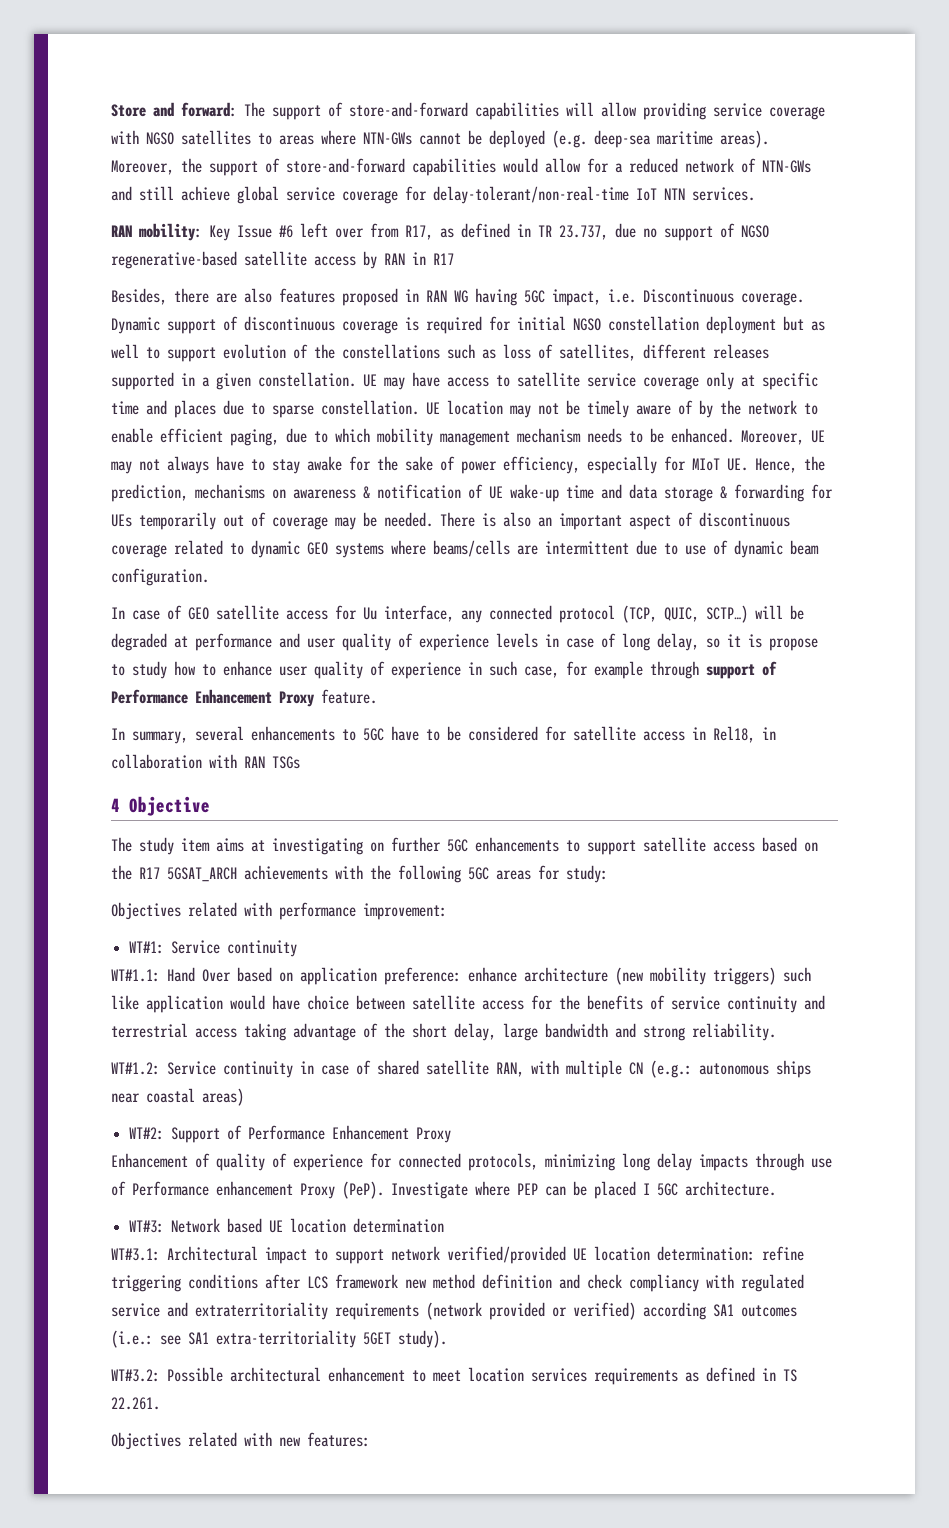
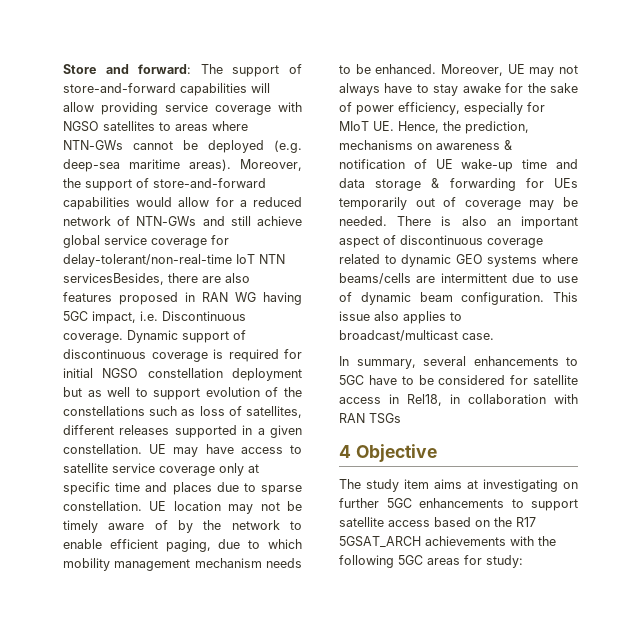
- Moreover, the support of store-and-forward capabilities would allow for a reduced network of NTN-GWs and still achieve global service coverage for delay-tolerant/non-real-time IoT NTN services.
- RAN mobility: Key Issue #6 left over from R17, as defined in TR 23.737, due no support of NGSO regenerative-based satellite access by RAN in R17
- Besides, there are also features proposed in RAN WG having 5GC impact, i.e. Discontinuous coverage.
+ Moreover, the support of store-and-forward capabilities would allow for a reduced network of NTN-GWs and still achieve global service coverage for delay-tolerant/non-real-time IoT NTN servicesBesides, there are also features proposed in RAN WG having 5GC impact, i.e. Discontinuous coverage.
- There is also an important aspect of discontinuous coverage related to dynamic GEO systems where beams/cells are intermittent due to use of dynamic beam configuration.
- In case of GEO satellite access for Uu interface, any connected protocol (TCP, QUIC, SCTP…) will be degraded at performance and user quality of experience levels in case of long delay, so it is propose to study how to enhance user quality of experience in such case, for example through support of Performance Enhancement Proxy feature.
+ There is also an important aspect of discontinuous coverage related to dynamic GEO systems where beams/cells are intermittent due to use of dynamic beam configuration. This issue also applies to broadcast/multicast case.
- Objectives related with performance improvement:
- WT#1: Service continuity
- WT#1.1: Hand Over based on application preference: enhance architecture (new mobility triggers) such like application would have choice between satellite access for the benefits of service continuity and terrestrial access taking advantage of the short delay, large bandwidth and strong reliability.
- WT#1.2: Service continuity in case of shared satellite RAN, with multiple CN (e.g.: autonomous ships near coastal areas)
- WT#2: Support of Performance Enhancement Proxy
- Enhancement of quality of experience for connected protocols, minimizing long delay impacts through use of Performance enhancement Proxy (PeP). Investigate where PEP can be placed I 5GC architecture.
- WT#3: Network based UE location determination
- WT#3.1: Architectural impact to support network verified/provided UE location determination: refine triggering conditions after LCS framework new method definition and check compliancy with regulated service and extraterritoriality requirements (network provided or verified) according SA1 outcomes (i.e.: see SA1 extra-territoriality 5GET study).
- WT#3.2: Possible architectural enhancement to meet location services requirements as defined in TS 22.261.
- Objectives related with new features:

